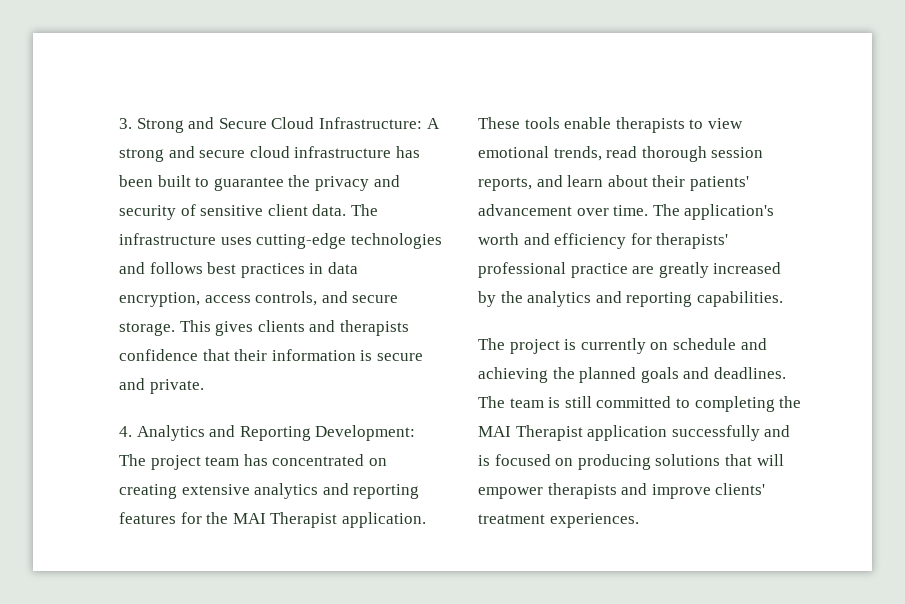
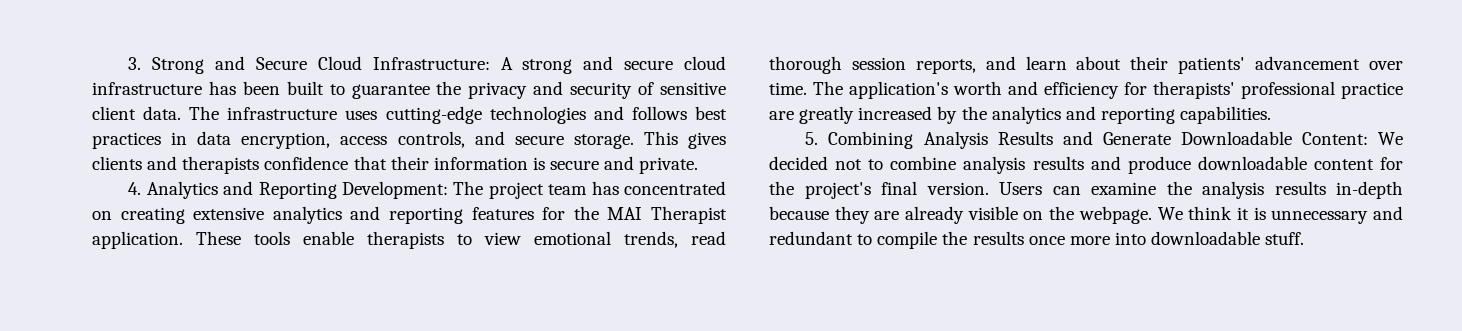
- The project is currently on schedule and achieving the planned goals and deadlines. The team is still committed to completing the MAI Therapist application successfully and is focused on producing solutions that will empower therapists and improve clients' treatment experiences.
+ 5. Combining Analysis Results and Generate Downloadable Content: We decided not to combine analysis results and produce downloadable content for the project's final version. Users can examine the analysis results in-depth because they are already visible on the webpage. We think it is unnecessary and redundant to compile the results once more into downloadable stuff.

